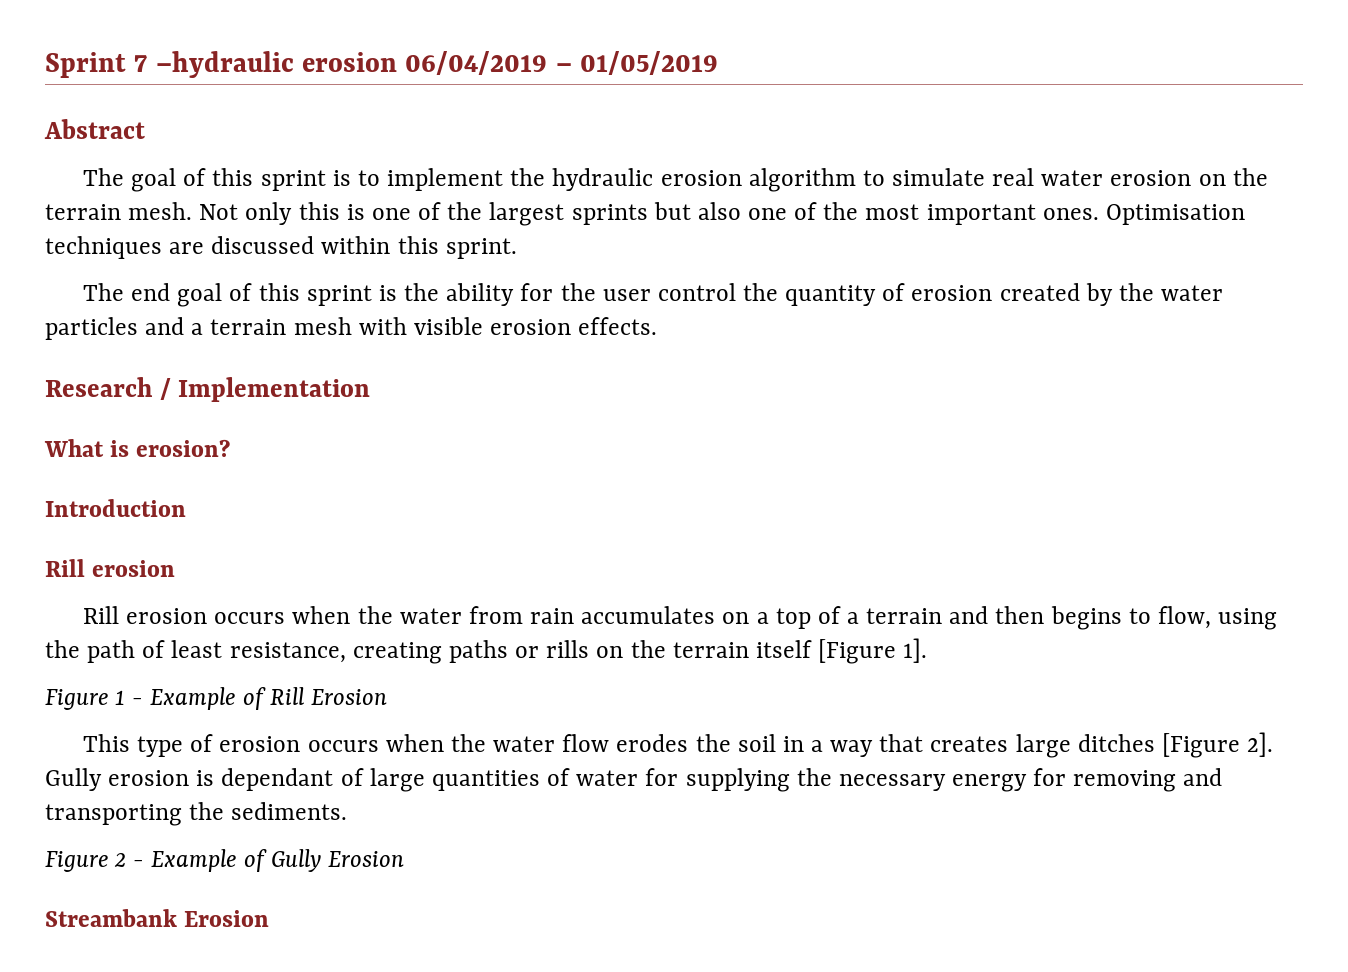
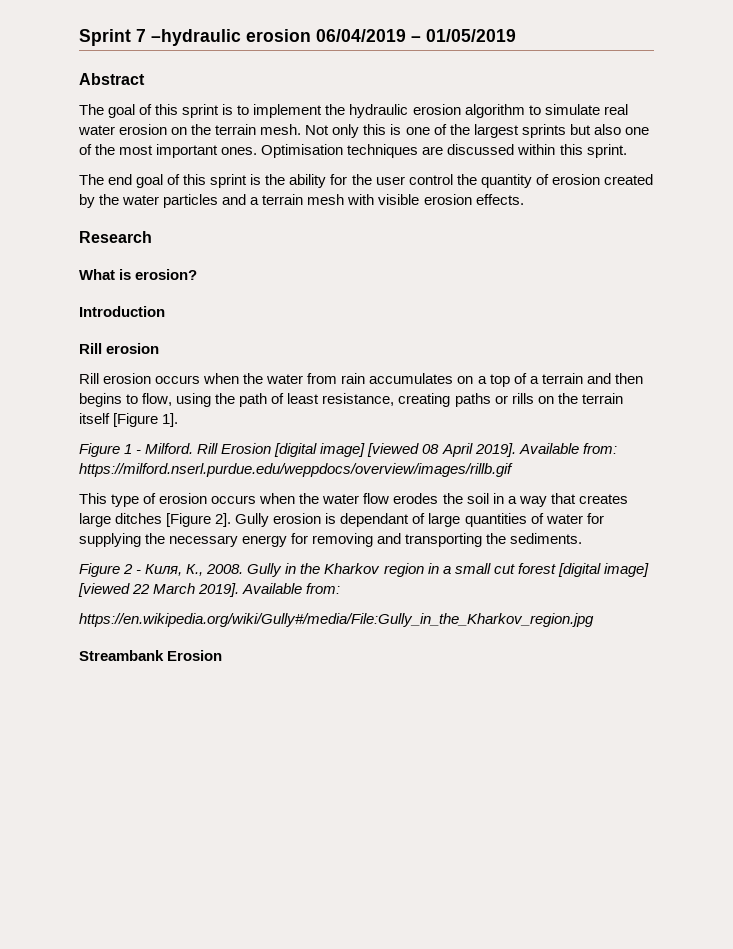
- Research / Implementation
+ Research
- Figure 1 - Example of Rill Erosion
+ Figure 1 - Milford. Rill Erosion [digital image] [viewed 08 April 2019]. Available from: https://milford.nserl.purdue.edu/weppdocs/overview/images/rillb.gif
- Figure 2 - Example of Gully Erosion
+ Figure 2 - Киля, К., 2008. Gully in the Kharkov region in a small cut forest [digital image] [viewed 22 March 2019]. Available from:
+ https://en.wikipedia.org/wiki/Gully#/media/File:Gully_in_the_Kharkov_region.jpg

